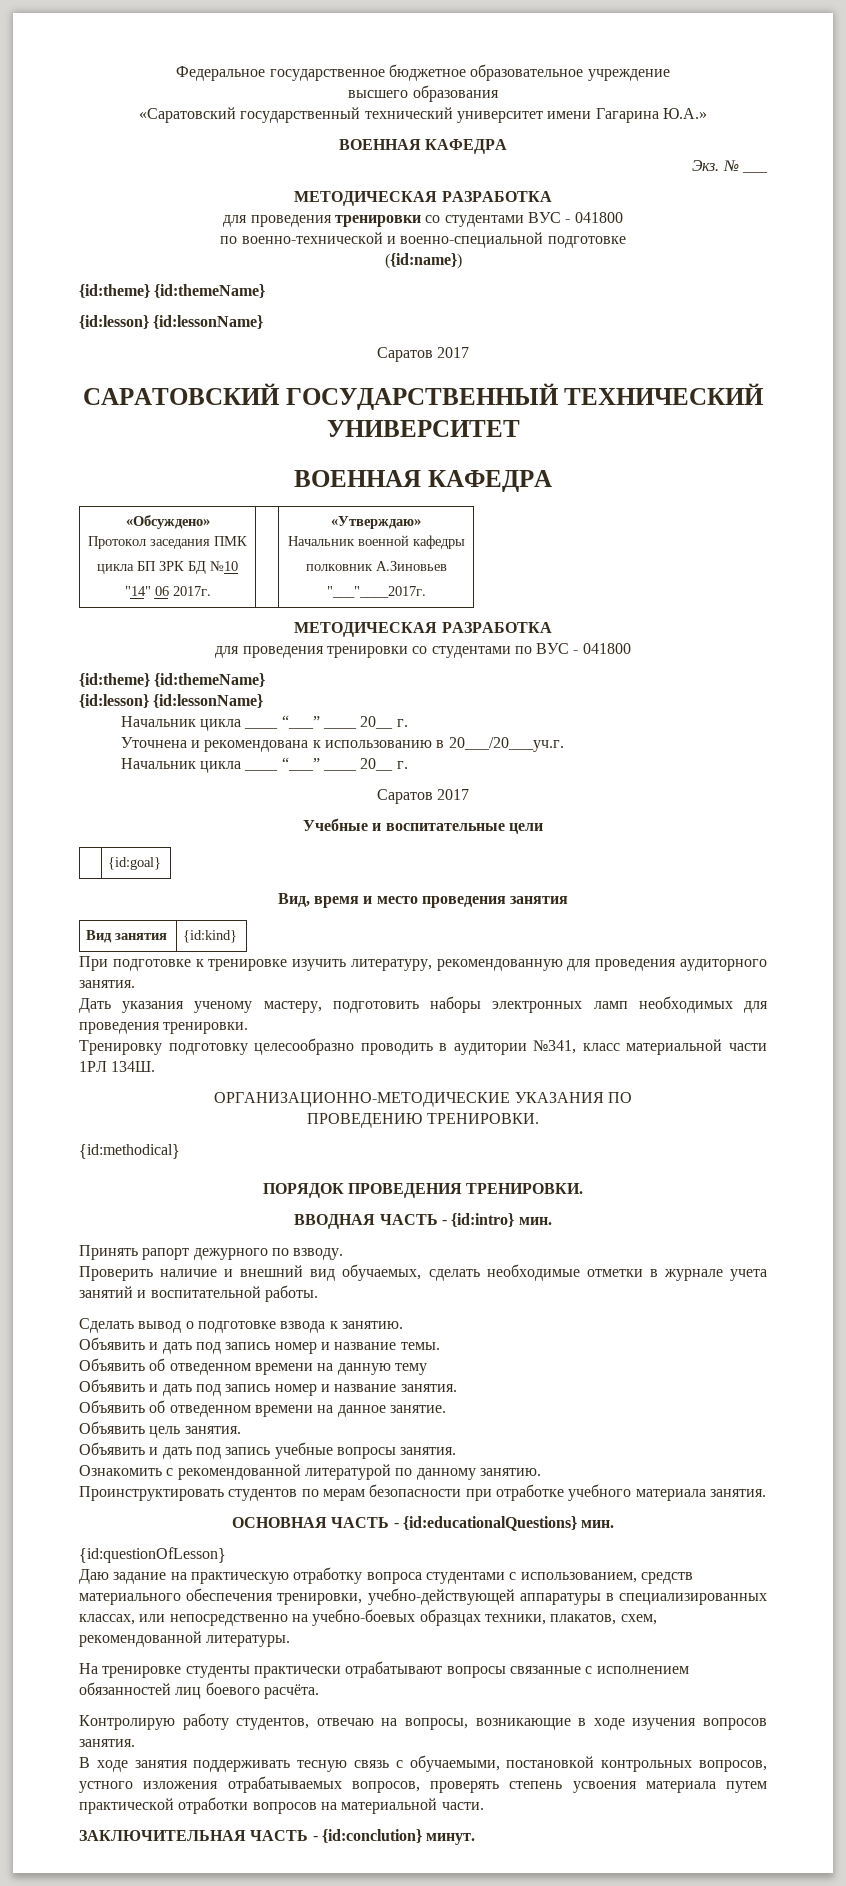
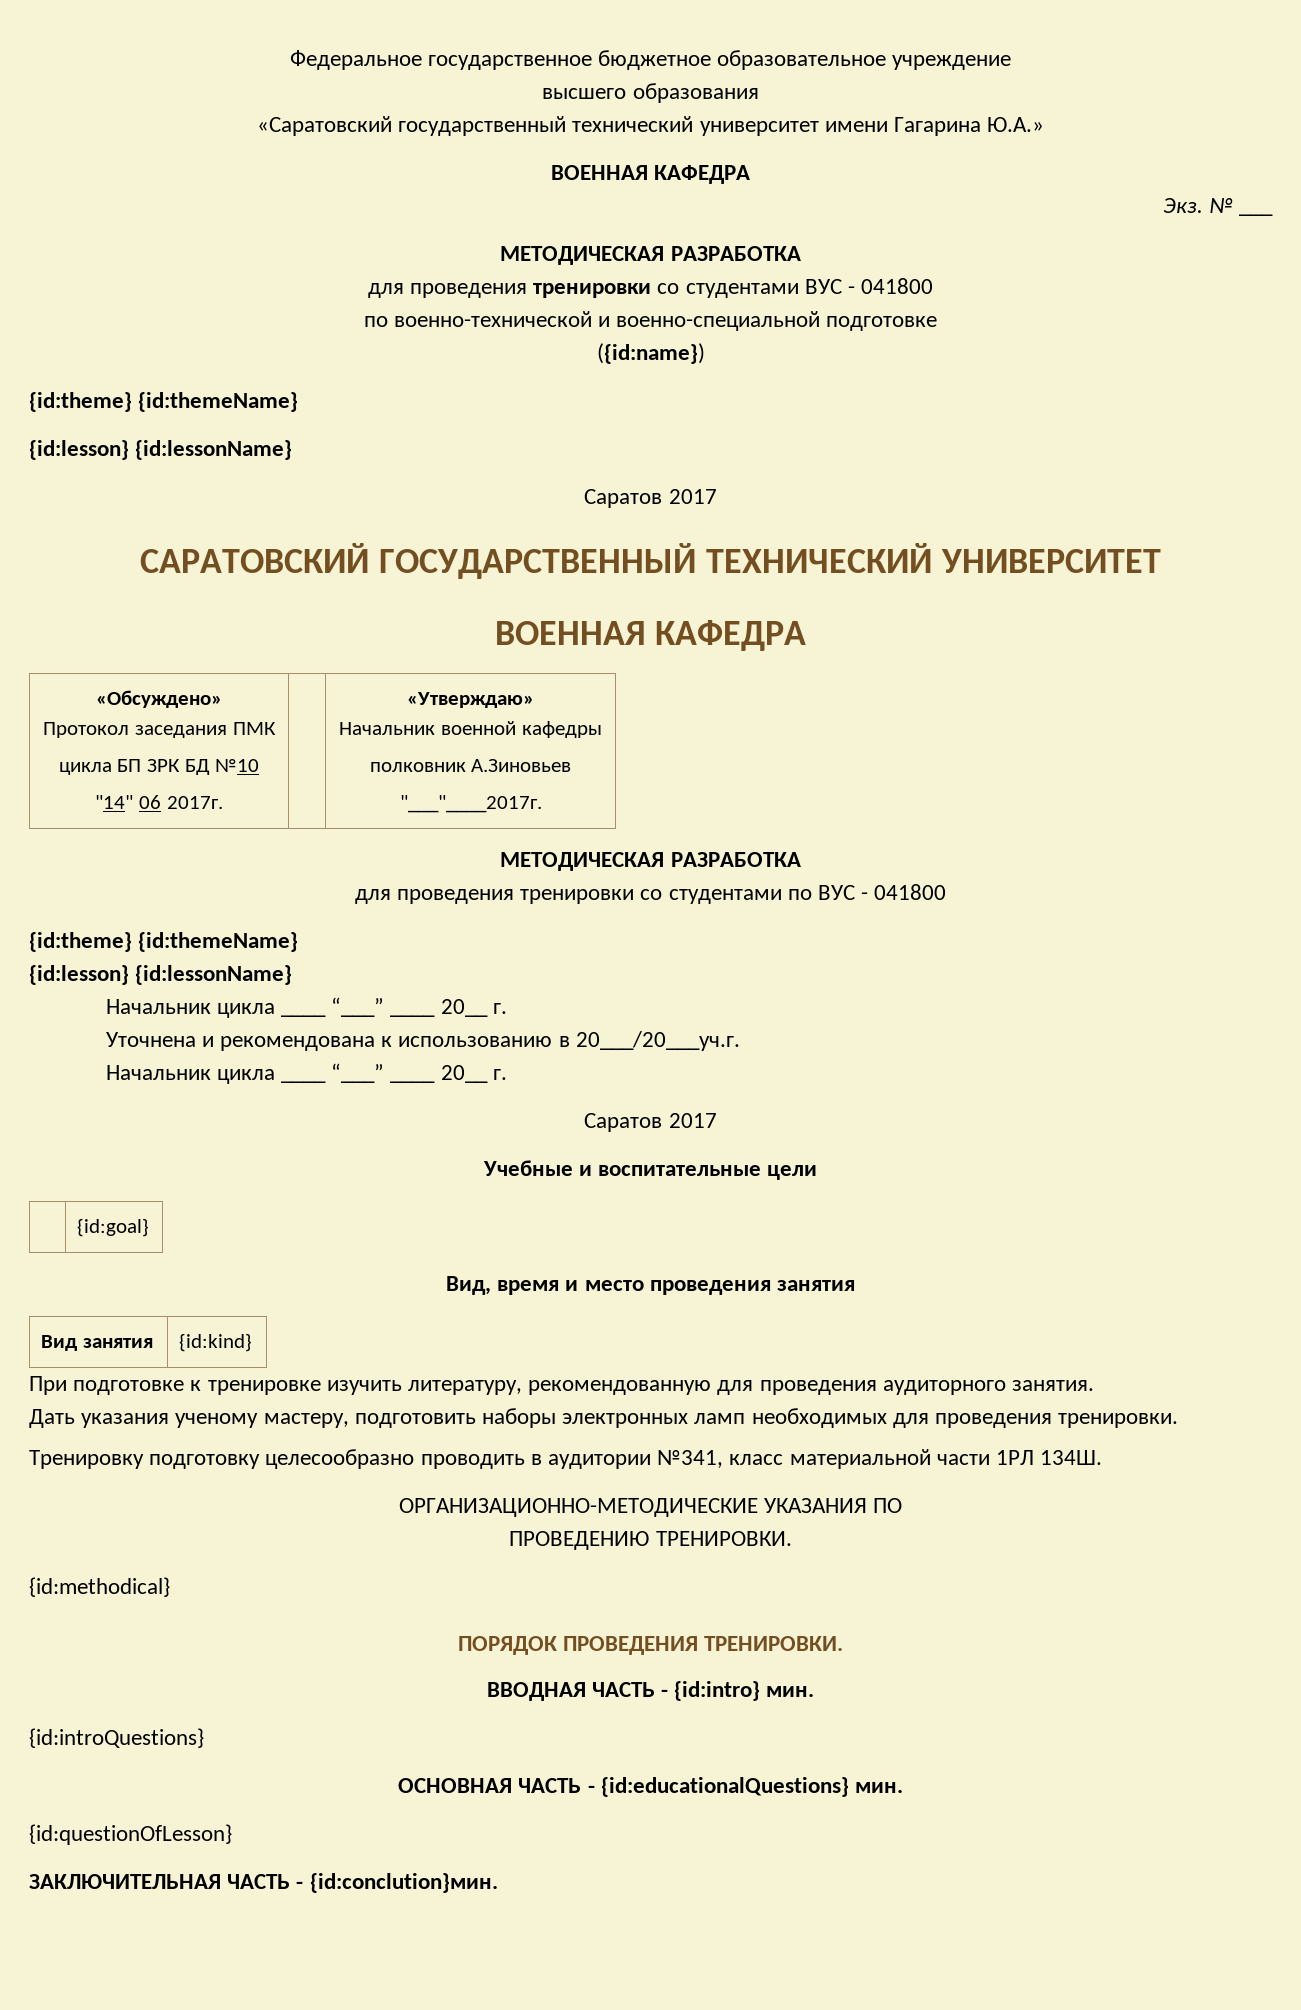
- Принять рапорт дежурного по взводу.
- Проверить наличие и внешний вид обучаемых, сделать необходимые отметки в журнале учета занятий и воспитательной работы.
- Сделать вывод о подготовке взвода к занятию.
- Объявить и дать под запись номер и название темы.
- Объявить об отведенном времени на данную тему
- Объявить и дать под запись номер и название занятия.
- Объявить об отведенном времени на данное занятие.
- Объявить цель занятия.
- Объявить и дать под запись учебные вопросы занятия.
- Ознакомить с рекомендованной литературой по данному занятию.
- Проинструктировать студентов по мерам безопасности при отработке учебного материала занятия.
+ {id:introQuestions}
- Даю задание на практическую отработку вопроса студентами с использованием, средств материального обеспечения тренировки, учебно-действующей аппаратуры в специализированных классах, или непосредственно на учебно-боевых образцах техники, плакатов, схем, рекомендованной литературы.
- На тренировке студенты практически отрабатывают вопросы связанные с исполнением обязанностей лиц боевого расчёта.
- Контролирую работу студентов, отвечаю на вопросы, возникающие в ходе изучения вопросов занятия.
- В ходе занятия поддерживать тесную связь с обучаемыми, постановкой контрольных вопросов, устного изложения отрабатываемых вопросов, проверять степень усвоения материала путем практической отработки вопросов на материальной части.
- ЗАКЛЮЧИТЕЛЬНАЯ ЧАСТЬ - {id:conclution} минут.
+ ЗАКЛЮЧИТЕЛЬНАЯ ЧАСТЬ - {id:conclution}мин.

